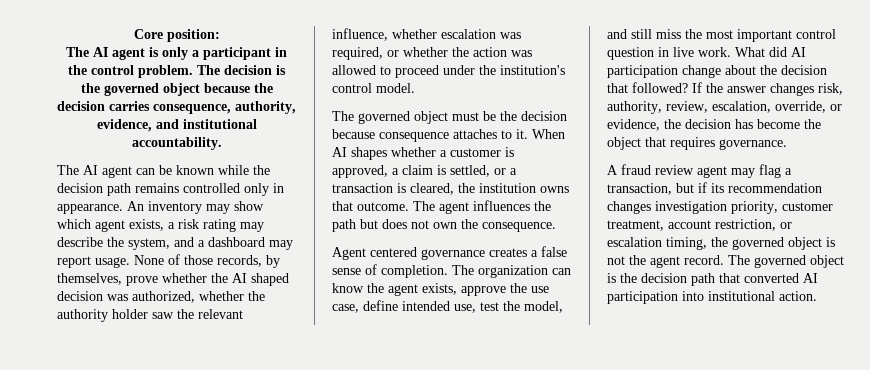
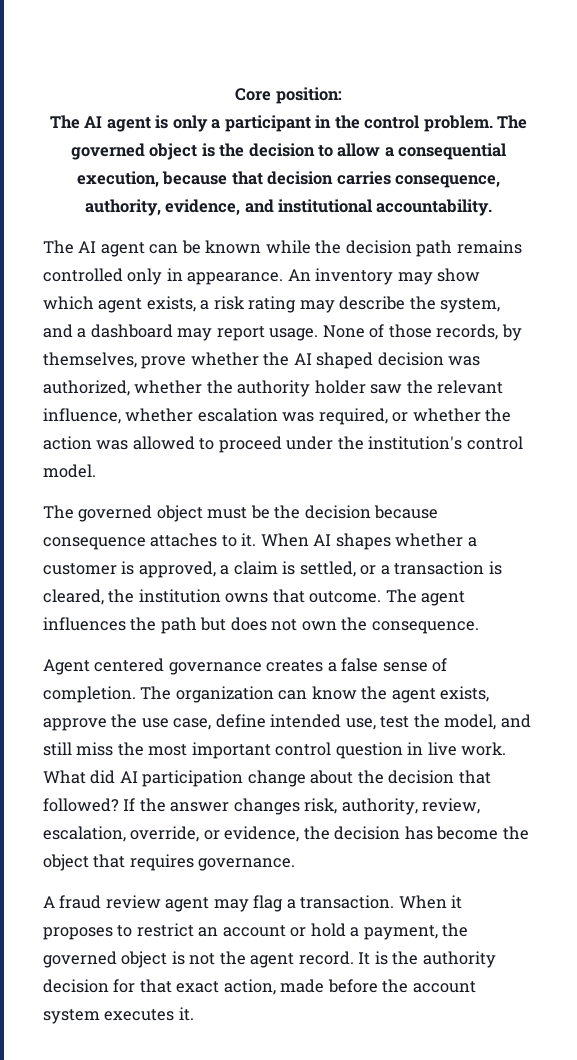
- The decision is the governed object because the decision carries consequence, authority, evidence, and institutional accountability.
+ The governed object is the decision to allow a consequential execution, because that decision carries consequence, authority, evidence, and institutional accountability.
- A fraud review agent may flag a transaction, but if its recommendation changes investigation priority, customer treatment, account restriction, or escalation timing, the governed object is not the agent record.
+ A fraud review agent may flag a transaction. When it proposes to restrict an account or hold a payment, the governed object is not the agent record.
- The governed object is the decision path that converted AI participation into institutional action.
+ It is the authority decision for that exact action, made before the account system executes it.

